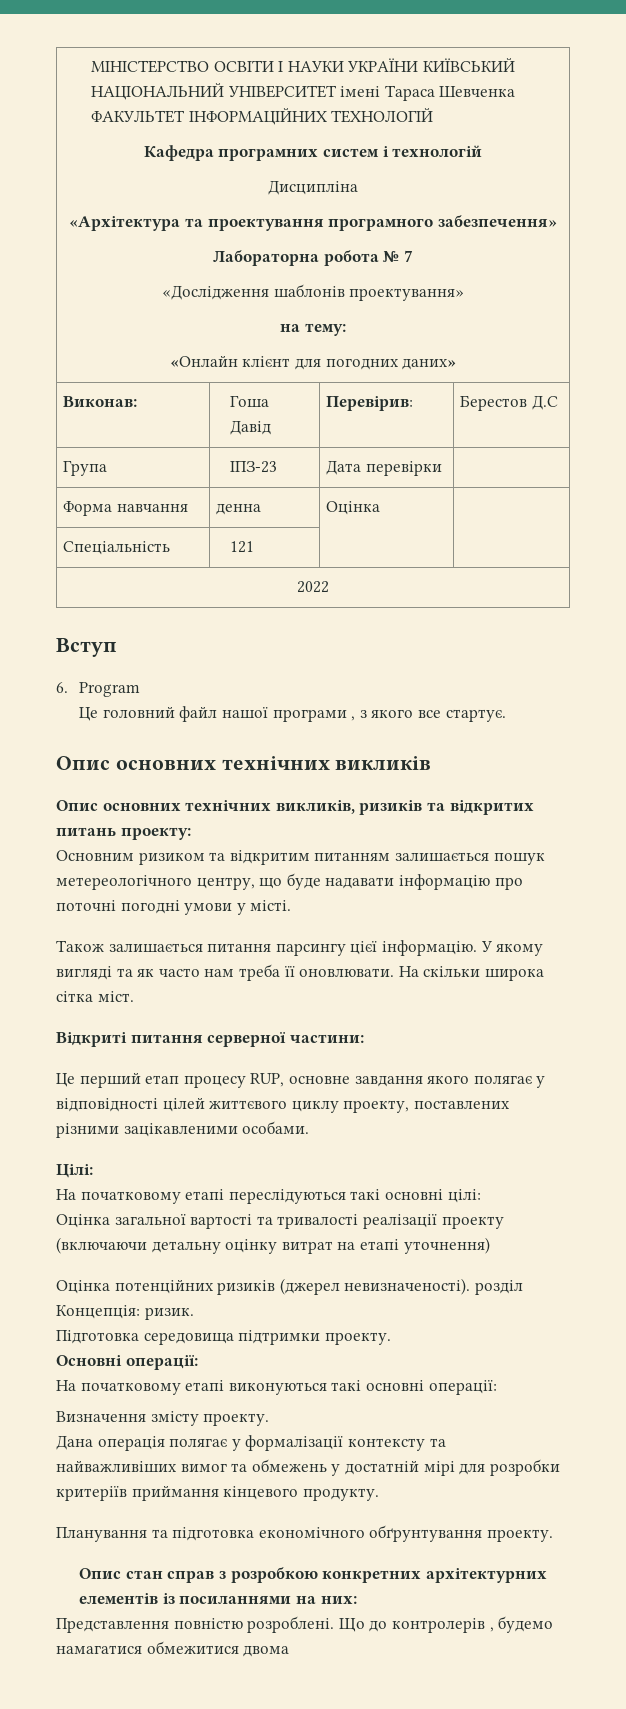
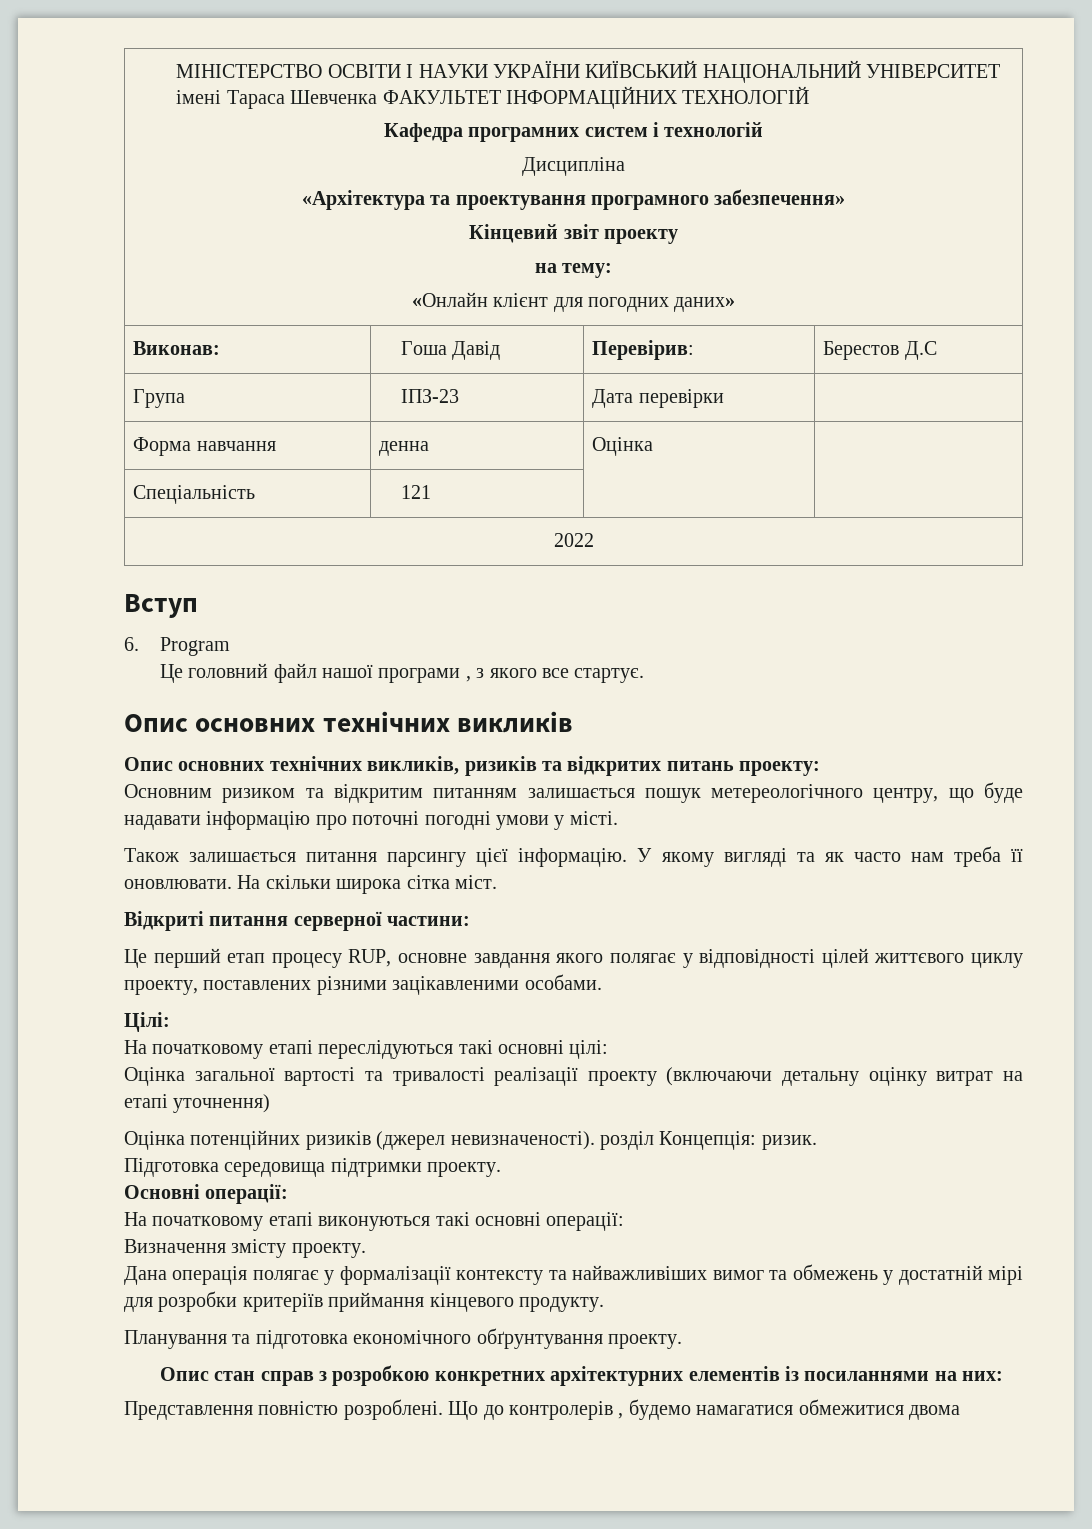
  МІНІСТЕРСТВО ОСВІТИ І НАУКИ УКРАЇНИ КИЇВСЬКИЙ НАЦІОНАЛЬНИЙ УНІВЕРСИТЕТ імені Тараса Шевченка ФАКУЛЬТЕТ ІНФОРМАЦІЙНИХ ТЕХНОЛОГІЙ
  Кафедра програмних систем і технологій
  Дисципліна
  «Архітектура та проектування програмного забезпечення»
- Лабораторна робота № 7
- «Дослідження шаблонів проектування»
+ Кінцевий звіт проекту

